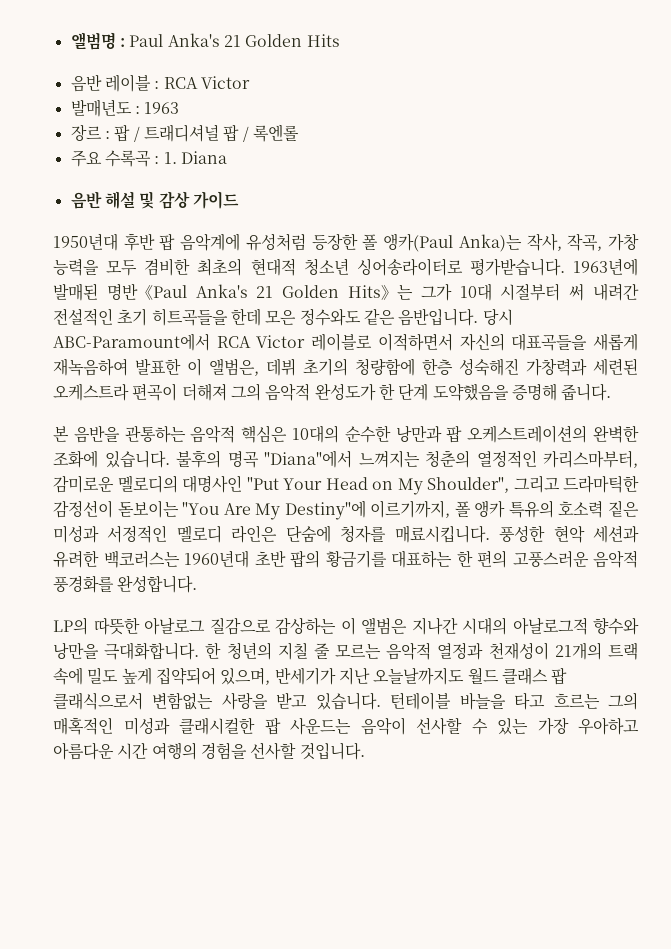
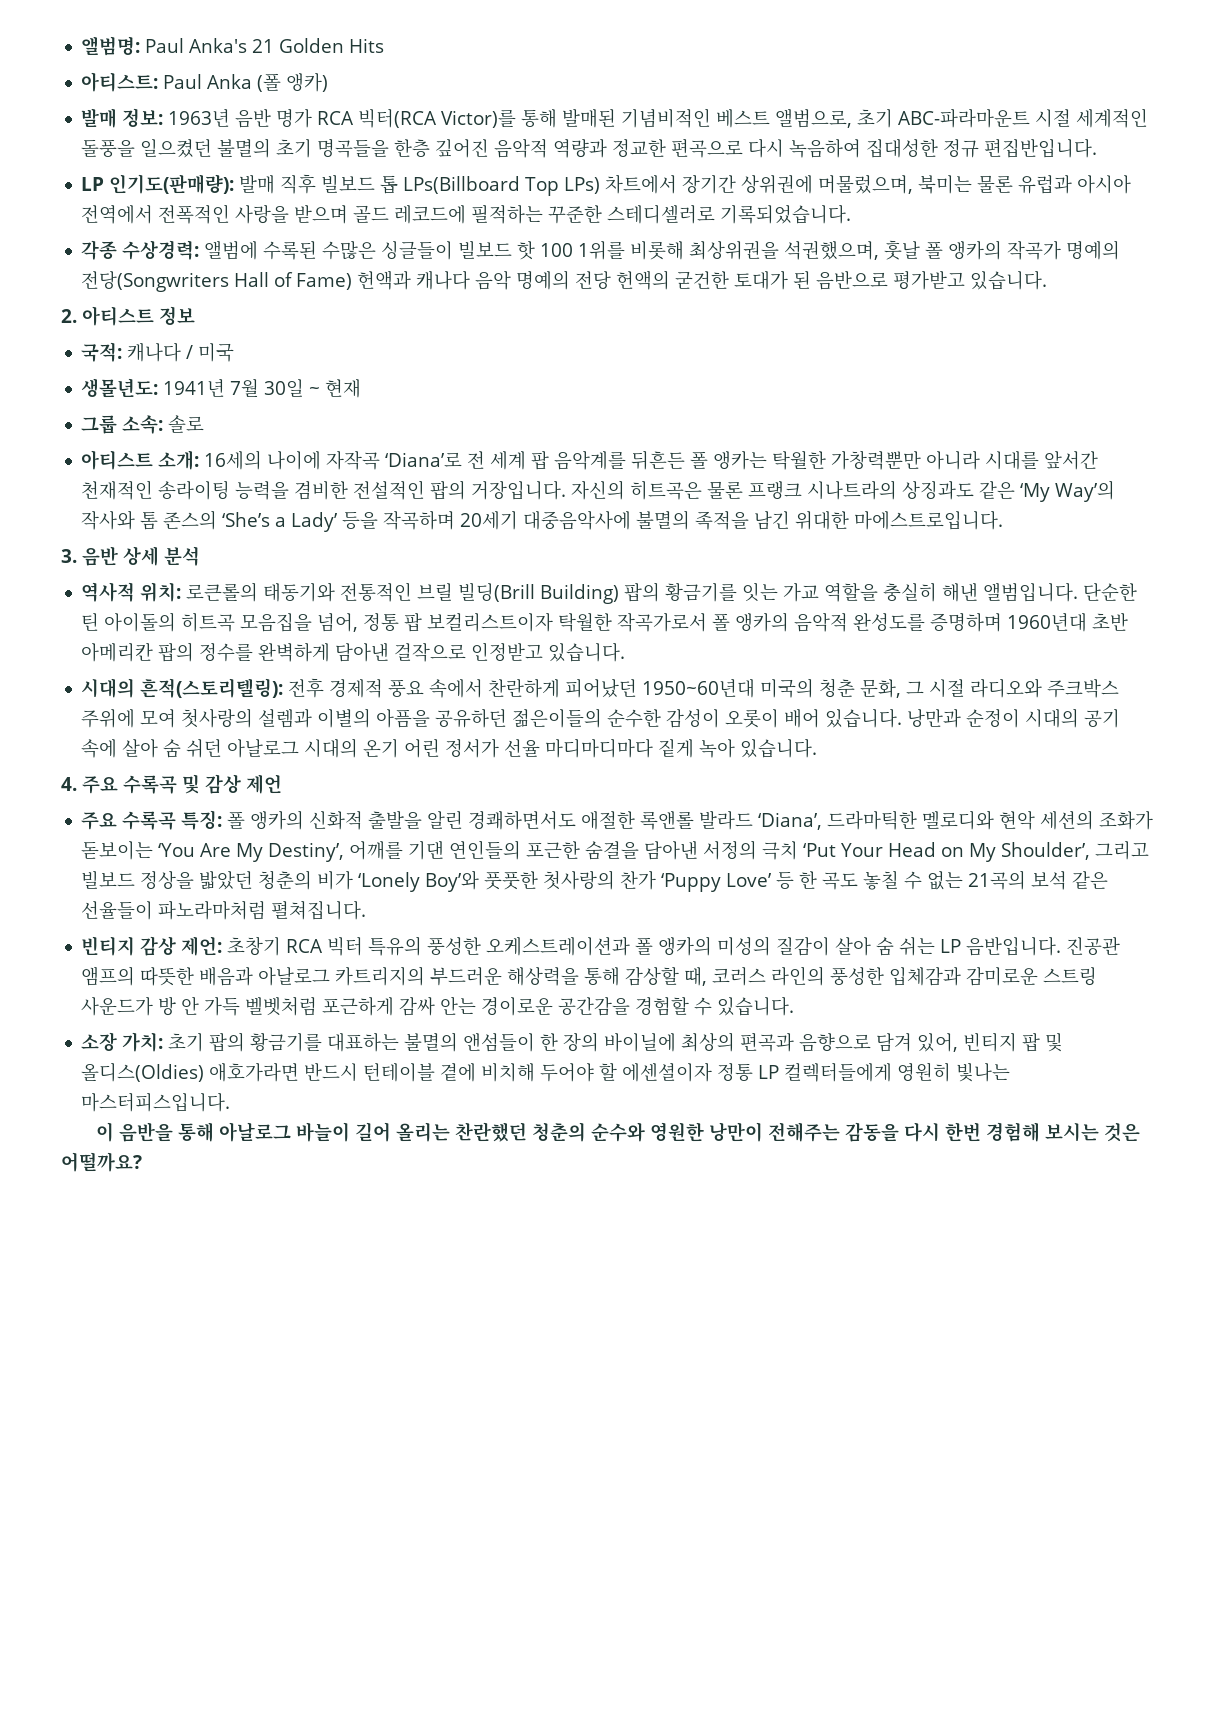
- 앨범명 : Paul Anka's 21 Golden Hits
+ 앨범명: Paul Anka's 21 Golden Hits
- 음반 레이블 : RCA Victor
- 발매년도 : 1963
- 장르 : 팝 / 트래디셔널 팝 / 록엔롤
- 주요 수록곡 : 1. Diana
- 음반 해설 및 감상 가이드
- 1950년대 후반 팝 음악계에 유성처럼 등장한 폴 앵카(Paul Anka)는 작사, 작곡, 가창 능력을 모두 겸비한 최초의 현대적 청소년 싱어송라이터로 평가받습니다. 1963년에 발매된 명반《Paul Anka's 21 Golden Hits》는 그가 10대 시절부터 써 내려간 전설적인 초기 히트곡들을 한데 모은 정수와도 같은 음반입니다. 당시 ABC-Paramount에서 RCA Victor 레이블로 이적하면서 자신의 대표곡들을 새롭게 재녹음하여 발표한 이 앨범은, 데뷔 초기의 청량함에 한층 성숙해진 가창력과 세련된 오케스트라 편곡이 더해져 그의 음악적 완성도가 한 단계 도약했음을 증명해 줍니다.
- 본 음반을 관통하는 음악적 핵심은 10대의 순수한 낭만과 팝 오케스트레이션의 완벽한 조화에 있습니다. 불후의 명곡 "Diana"에서 느껴지는 청춘의 열정적인 카리스마부터, 감미로운 멜로디의 대명사인 "Put Your Head on My Shoulder", 그리고 드라마틱한 감정선이 돋보이는 "You Are My Destiny"에 이르기까지, 폴 앵카 특유의 호소력 짙은 미성과 서정적인 멜로디 라인은 단숨에 청자를 매료시킵니다. 풍성한 현악 세션과 유려한 백코러스는 1960년대 초반 팝의 황금기를 대표하는 한 편의 고풍스러운 음악적 풍경화를 완성합니다.
- LP의 따뜻한 아날로그 질감으로 감상하는 이 앨범은 지나간 시대의 아날로그적 향수와 낭만을 극대화합니다. 한 청년의 지칠 줄 모르는 음악적 열정과 천재성이 21개의 트랙 속에 밀도 높게 집약되어 있으며, 반세기가 지난 오늘날까지도 월드 클래스 팝 클래식으로서 변함없는 사랑을 받고 있습니다. 턴테이블 바늘을 타고 흐르는 그의 매혹적인 미성과 클래시컬한 팝 사운드는 음악이 선사할 수 있는 가장 우아하고 아름다운 시간 여행의 경험을 선사할 것입니다.
+ 아티스트: Paul Anka (폴 앵카)
+ 발매 정보: 1963년 음반 명가 RCA 빅터(RCA Victor)를 통해 발매된 기념비적인 베스트 앨범으로, 초기 ABC-파라마운트 시절 세계적인 돌풍을 일으켰던 불멸의 초기 명곡들을 한층 깊어진 음악적 역량과 정교한 편곡으로 다시 녹음하여 집대성한 정규 편집반입니다.
+ LP 인기도(판매량): 발매 직후 빌보드 톱 LPs(Billboard Top LPs) 차트에서 장기간 상위권에 머물렀으며, 북미는 물론 유럽과 아시아 전역에서 전폭적인 사랑을 받으며 골드 레코드에 필적하는 꾸준한 스테디셀러로 기록되었습니다.
+ 각종 수상경력: 앨범에 수록된 수많은 싱글들이 빌보드 핫 100 1위를 비롯해 최상위권을 석권했으며, 훗날 폴 앵카의 작곡가 명예의 전당(Songwriters Hall of Fame) 헌액과 캐나다 음악 명예의 전당 헌액의 굳건한 토대가 된 음반으로 평가받고 있습니다.
+ 2. 아티스트 정보
+ 국적: 캐나다 / 미국
+ 생몰년도: 1941년 7월 30일 ~ 현재
+ 그룹 소속: 솔로
+ 아티스트 소개: 16세의 나이에 자작곡 ‘Diana’로 전 세계 팝 음악계를 뒤흔든 폴 앵카는 탁월한 가창력뿐만 아니라 시대를 앞서간 천재적인 송라이팅 능력을 겸비한 전설적인 팝의 거장입니다. 자신의 히트곡은 물론 프랭크 시나트라의 상징과도 같은 ‘My Way’의 작사와 톰 존스의 ‘She’s a Lady’ 등을 작곡하며 20세기 대중음악사에 불멸의 족적을 남긴 위대한 마에스트로입니다.
+ 3. 음반 상세 분석
+ 역사적 위치: 로큰롤의 태동기와 전통적인 브릴 빌딩(Brill Building) 팝의 황금기를 잇는 가교 역할을 충실히 해낸 앨범입니다. 단순한 틴 아이돌의 히트곡 모음집을 넘어, 정통 팝 보컬리스트이자 탁월한 작곡가로서 폴 앵카의 음악적 완성도를 증명하며 1960년대 초반 아메리칸 팝의 정수를 완벽하게 담아낸 걸작으로 인정받고 있습니다.
+ 시대의 흔적(스토리텔링): 전후 경제적 풍요 속에서 찬란하게 피어났던 1950~60년대 미국의 청춘 문화, 그 시절 라디오와 주크박스 주위에 모여 첫사랑의 설렘과 이별의 아픔을 공유하던 젊은이들의 순수한 감성이 오롯이 배어 있습니다. 낭만과 순정이 시대의 공기 속에 살아 숨 쉬던 아날로그 시대의 온기 어린 정서가 선율 마디마디마다 짙게 녹아 있습니다.
+ 4. 주요 수록곡 및 감상 제언
+ 주요 수록곡 특징: 폴 앵카의 신화적 출발을 알린 경쾌하면서도 애절한 록앤롤 발라드 ‘Diana’, 드라마틱한 멜로디와 현악 세션의 조화가 돋보이는 ‘You Are My Destiny’, 어깨를 기댄 연인들의 포근한 숨결을 담아낸 서정의 극치 ‘Put Your Head on My Shoulder’, 그리고 빌보드 정상을 밟았던 청춘의 비가 ‘Lonely Boy’와 풋풋한 첫사랑의 찬가 ‘Puppy Love’ 등 한 곡도 놓칠 수 없는 21곡의 보석 같은 선율들이 파노라마처럼 펼쳐집니다.
+ 빈티지 감상 제언: 초창기 RCA 빅터 특유의 풍성한 오케스트레이션과 폴 앵카의 미성의 질감이 살아 숨 쉬는 LP 음반입니다. 진공관 앰프의 따뜻한 배음과 아날로그 카트리지의 부드러운 해상력을 통해 감상할 때, 코러스 라인의 풍성한 입체감과 감미로운 스트링 사운드가 방 안 가득 벨벳처럼 포근하게 감싸 안는 경이로운 공간감을 경험할 수 있습니다.
+ 소장 가치: 초기 팝의 황금기를 대표하는 불멸의 앤섬들이 한 장의 바이닐에 최상의 편곡과 음향으로 담겨 있어, 빈티지 팝 및 올디스(Oldies) 애호가라면 반드시 턴테이블 곁에 비치해 두어야 할 에센셜이자 정통 LP 컬렉터들에게 영원히 빛나는 마스터피스입니다.
+ 이 음반을 통해 아날로그 바늘이 길어 올리는 찬란했던 청춘의 순수와 영원한 낭만이 전해주는 감동을 다시 한번 경험해 보시는 것은 어떨까요?

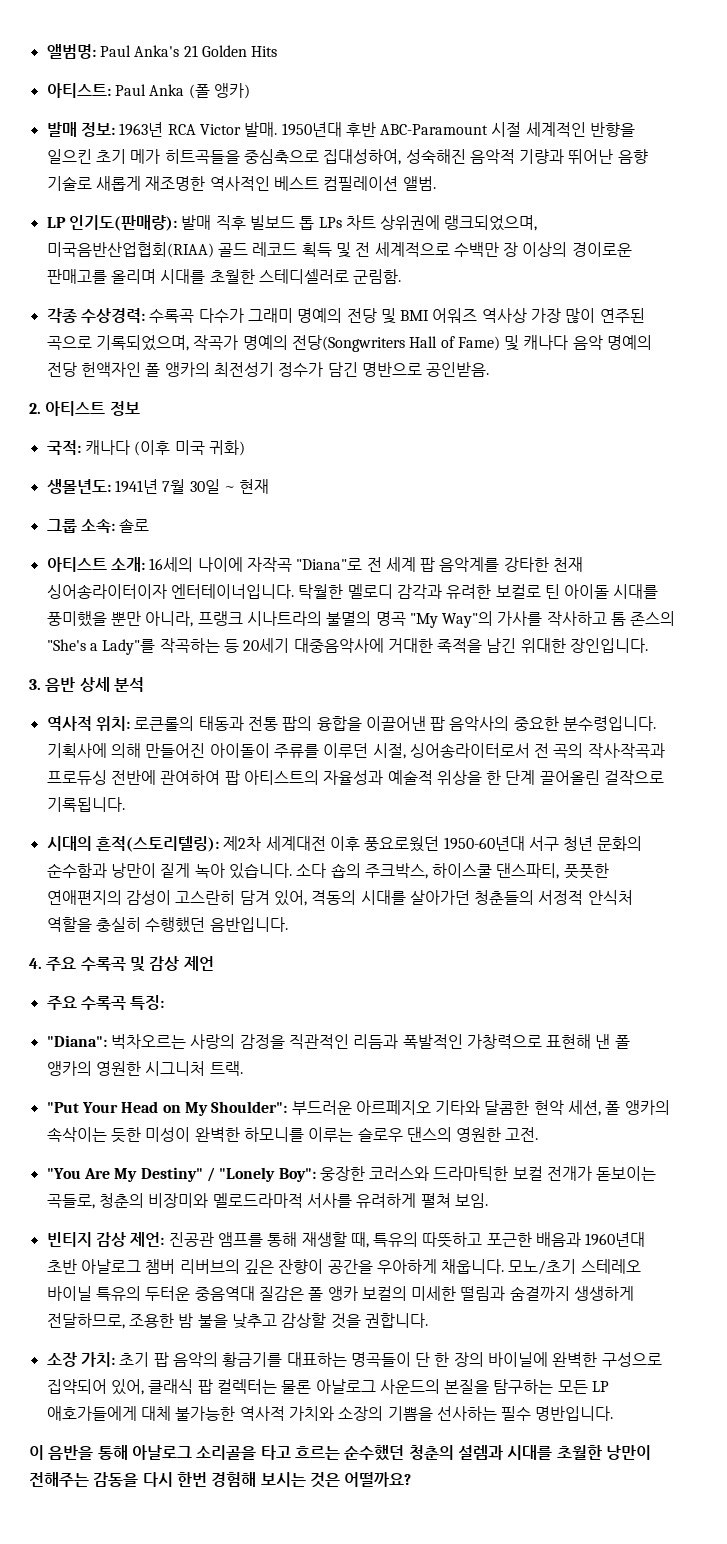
- 발매 정보: 1963년 음반 명가 RCA 빅터(RCA Victor)를 통해 발매된 기념비적인 베스트 앨범으로, 초기 ABC-파라마운트 시절 세계적인 돌풍을 일으켰던 불멸의 초기 명곡들을 한층 깊어진 음악적 역량과 정교한 편곡으로 다시 녹음하여 집대성한 정규 편집반입니다.
+ 발매 정보: 1963년 RCA Victor 발매. 1950년대 후반 ABC-Paramount 시절 세계적인 반향을 일으킨 초기 메가 히트곡들을 중심축으로 집대성하여, 성숙해진 음악적 기량과 뛰어난 음향 기술로 새롭게 재조명한 역사적인 베스트 컴필레이션 앨범.
- LP 인기도(판매량): 발매 직후 빌보드 톱 LPs(Billboard Top LPs) 차트에서 장기간 상위권에 머물렀으며, 북미는 물론 유럽과 아시아 전역에서 전폭적인 사랑을 받으며 골드 레코드에 필적하는 꾸준한 스테디셀러로 기록되었습니다.
- 각종 수상경력: 앨범에 수록된 수많은 싱글들이 빌보드 핫 100 1위를 비롯해 최상위권을 석권했으며, 훗날 폴 앵카의 작곡가 명예의 전당(Songwriters Hall of Fame) 헌액과 캐나다 음악 명예의 전당 헌액의 굳건한 토대가 된 음반으로 평가받고 있습니다.
+ LP 인기도(판매량): 발매 직후 빌보드 톱 LPs 차트 상위권에 랭크되었으며, 미국음반산업협회(RIAA) 골드 레코드 획득 및 전 세계적으로 수백만 장 이상의 경이로운 판매고를 올리며 시대를 초월한 스테디셀러로 군림함.
+ 각종 수상경력: 수록곡 다수가 그래미 명예의 전당 및 BMI 어워즈 역사상 가장 많이 연주된 곡으로 기록되었으며, 작곡가 명예의 전당(Songwriters Hall of Fame) 및 캐나다 음악 명예의 전당 헌액자인 폴 앵카의 최전성기 정수가 담긴 명반으로 공인받음.
- 국적: 캐나다 / 미국
+ 국적: 캐나다 (이후 미국 귀화)
- 아티스트 소개: 16세의 나이에 자작곡 ‘Diana’로 전 세계 팝 음악계를 뒤흔든 폴 앵카는 탁월한 가창력뿐만 아니라 시대를 앞서간 천재적인 송라이팅 능력을 겸비한 전설적인 팝의 거장입니다. 자신의 히트곡은 물론 프랭크 시나트라의 상징과도 같은 ‘My Way’의 작사와 톰 존스의 ‘She’s a Lady’ 등을 작곡하며 20세기 대중음악사에 불멸의 족적을 남긴 위대한 마에스트로입니다.
+ 아티스트 소개: 16세의 나이에 자작곡 "Diana"로 전 세계 팝 음악계를 강타한 천재 싱어송라이터이자 엔터테이너입니다. 탁월한 멜로디 감각과 유려한 보컬로 틴 아이돌 시대를 풍미했을 뿐만 아니라, 프랭크 시나트라의 불멸의 명곡 "My Way"의 가사를 작사하고 톰 존스의 "She's a Lady"를 작곡하는 등 20세기 대중음악사에 거대한 족적을 남긴 위대한 장인입니다.
- 역사적 위치: 로큰롤의 태동기와 전통적인 브릴 빌딩(Brill Building) 팝의 황금기를 잇는 가교 역할을 충실히 해낸 앨범입니다. 단순한 틴 아이돌의 히트곡 모음집을 넘어, 정통 팝 보컬리스트이자 탁월한 작곡가로서 폴 앵카의 음악적 완성도를 증명하며 1960년대 초반 아메리칸 팝의 정수를 완벽하게 담아낸 걸작으로 인정받고 있습니다.
- 시대의 흔적(스토리텔링): 전후 경제적 풍요 속에서 찬란하게 피어났던 1950~60년대 미국의 청춘 문화, 그 시절 라디오와 주크박스 주위에 모여 첫사랑의 설렘과 이별의 아픔을 공유하던 젊은이들의 순수한 감성이 오롯이 배어 있습니다. 낭만과 순정이 시대의 공기 속에 살아 숨 쉬던 아날로그 시대의 온기 어린 정서가 선율 마디마디마다 짙게 녹아 있습니다.
+ 역사적 위치: 로큰롤의 태동과 전통 팝의 융합을 이끌어낸 팝 음악사의 중요한 분수령입니다. 기획사에 의해 만들어진 아이돌이 주류를 이루던 시절, 싱어송라이터로서 전 곡의 작사·작곡과 프로듀싱 전반에 관여하여 팝 아티스트의 자율성과 예술적 위상을 한 단계 끌어올린 걸작으로 기록됩니다.
+ 시대의 흔적(스토리텔링): 제2차 세계대전 이후 풍요로웠던 1950-60년대 서구 청년 문화의 순수함과 낭만이 짙게 녹아 있습니다. 소다 숍의 주크박스, 하이스쿨 댄스파티, 풋풋한 연애편지의 감성이 고스란히 담겨 있어, 격동의 시대를 살아가던 청춘들의 서정적 안식처 역할을 충실히 수행했던 음반입니다.
- 주요 수록곡 특징: 폴 앵카의 신화적 출발을 알린 경쾌하면서도 애절한 록앤롤 발라드 ‘Diana’, 드라마틱한 멜로디와 현악 세션의 조화가 돋보이는 ‘You Are My Destiny’, 어깨를 기댄 연인들의 포근한 숨결을 담아낸 서정의 극치 ‘Put Your Head on My Shoulder’, 그리고 빌보드 정상을 밟았던 청춘의 비가 ‘Lonely Boy’와 풋풋한 첫사랑의 찬가 ‘Puppy Love’ 등 한 곡도 놓칠 수 없는 21곡의 보석 같은 선율들이 파노라마처럼 펼쳐집니다.
- 빈티지 감상 제언: 초창기 RCA 빅터 특유의 풍성한 오케스트레이션과 폴 앵카의 미성의 질감이 살아 숨 쉬는 LP 음반입니다. 진공관 앰프의 따뜻한 배음과 아날로그 카트리지의 부드러운 해상력을 통해 감상할 때, 코러스 라인의 풍성한 입체감과 감미로운 스트링 사운드가 방 안 가득 벨벳처럼 포근하게 감싸 안는 경이로운 공간감을 경험할 수 있습니다.
- 소장 가치: 초기 팝의 황금기를 대표하는 불멸의 앤섬들이 한 장의 바이닐에 최상의 편곡과 음향으로 담겨 있어, 빈티지 팝 및 올디스(Oldies) 애호가라면 반드시 턴테이블 곁에 비치해 두어야 할 에센셜이자 정통 LP 컬렉터들에게 영원히 빛나는 마스터피스입니다.
- 이 음반을 통해 아날로그 바늘이 길어 올리는 찬란했던 청춘의 순수와 영원한 낭만이 전해주는 감동을 다시 한번 경험해 보시는 것은 어떨까요?
+ 주요 수록곡 특징:
+ "Diana": 벅차오르는 사랑의 감정을 직관적인 리듬과 폭발적인 가창력으로 표현해 낸 폴 앵카의 영원한 시그니처 트랙.
+ "Put Your Head on My Shoulder": 부드러운 아르페지오 기타와 달콤한 현악 세션, 폴 앵카의 속삭이는 듯한 미성이 완벽한 하모니를 이루는 슬로우 댄스의 영원한 고전.
+ "You Are My Destiny" / "Lonely Boy": 웅장한 코러스와 드라마틱한 보컬 전개가 돋보이는 곡들로, 청춘의 비장미와 멜로드라마적 서사를 유려하게 펼쳐 보임.
+ 빈티지 감상 제언: 진공관 앰프를 통해 재생할 때, 특유의 따뜻하고 포근한 배음과 1960년대 초반 아날로그 챔버 리버브의 깊은 잔향이 공간을 우아하게 채웁니다. 모노/초기 스테레오 바이닐 특유의 두터운 중음역대 질감은 폴 앵카 보컬의 미세한 떨림과 숨결까지 생생하게 전달하므로, 조용한 밤 불을 낮추고 감상할 것을 권합니다.
+ 소장 가치: 초기 팝 음악의 황금기를 대표하는 명곡들이 단 한 장의 바이닐에 완벽한 구성으로 집약되어 있어, 클래식 팝 컬렉터는 물론 아날로그 사운드의 본질을 탐구하는 모든 LP 애호가들에게 대체 불가능한 역사적 가치와 소장의 기쁨을 선사하는 필수 명반입니다.
+ 이 음반을 통해 아날로그 소리골을 타고 흐르는 순수했던 청춘의 설렘과 시대를 초월한 낭만이 전해주는 감동을 다시 한번 경험해 보시는 것은 어떨까요?

